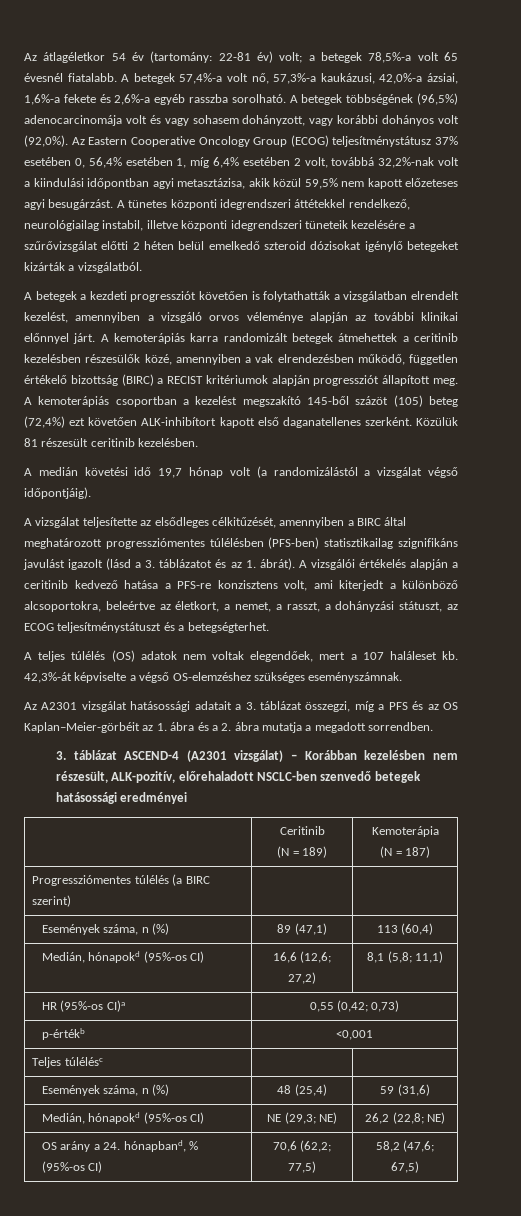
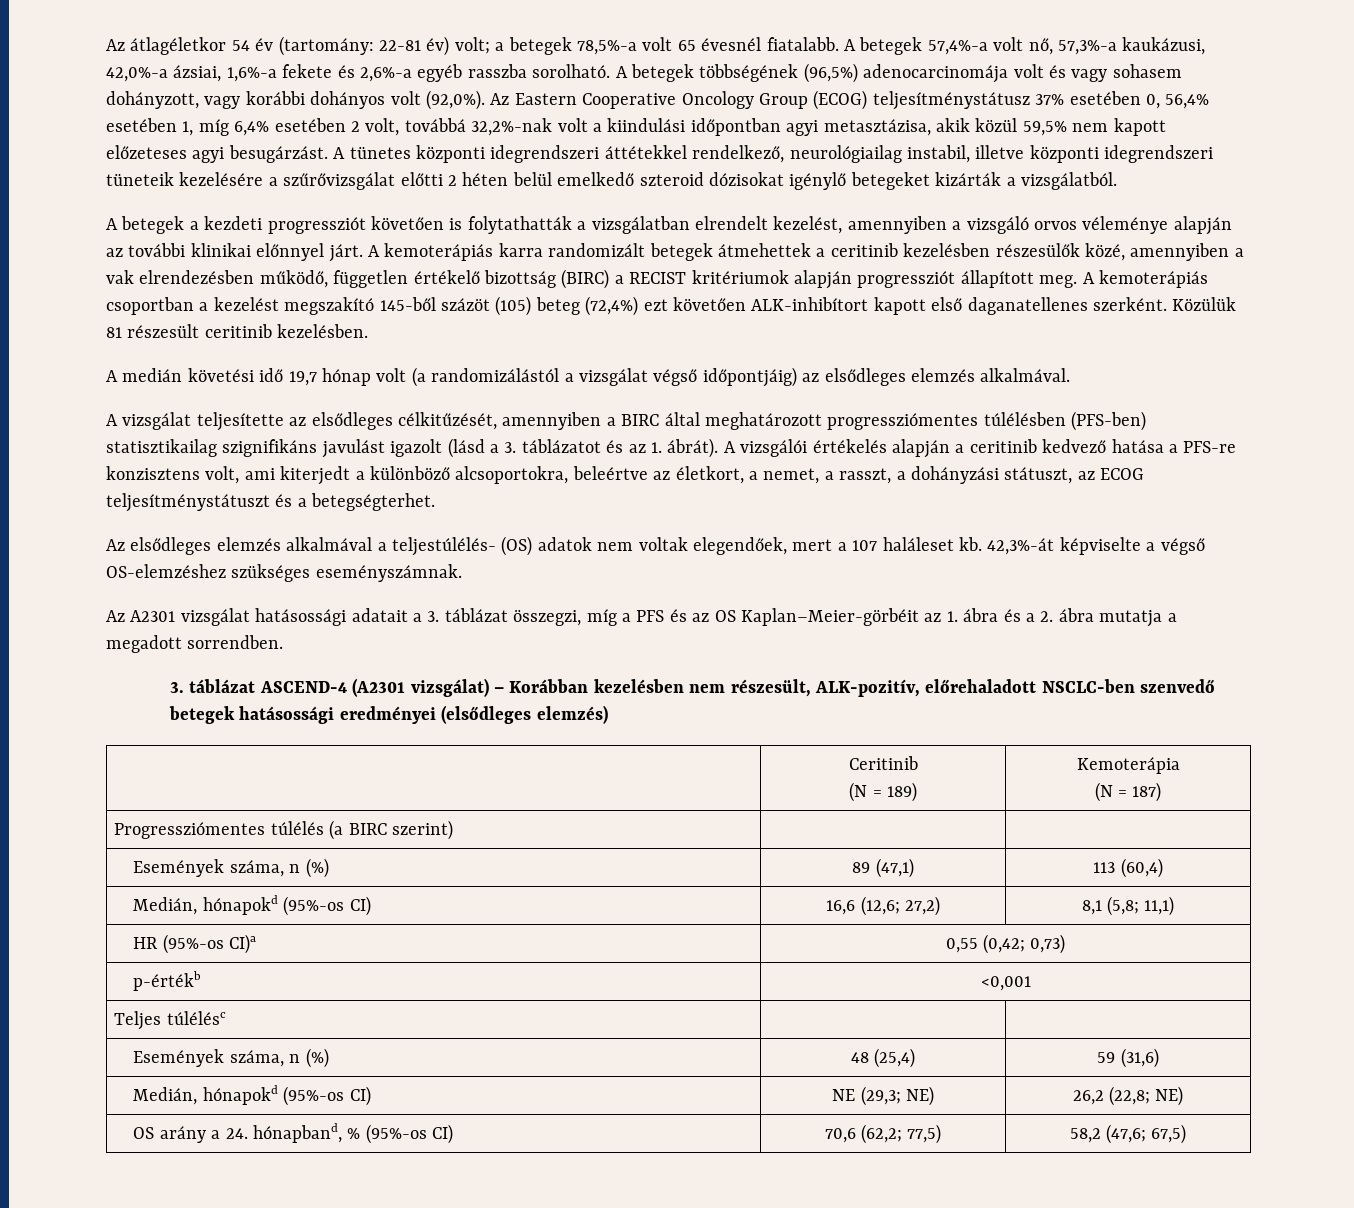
- A medián követési idő 19,7 hónap volt (a randomizálástól a vizsgálat végső időpontjáig).
+ A medián követési idő 19,7 hónap volt (a randomizálástól a vizsgálat végső időpontjáig) az elsődleges elemzés alkalmával.
- A teljes túlélés (OS) adatok nem voltak elegendőek, mert a 107 haláleset kb.
+ Az elsődleges elemzés alkalmával a teljestúlélés- (OS) adatok nem voltak elegendőek, mert a 107 haláleset kb.
- 3. táblázat ASCEND-4 (A2301 vizsgálat) – Korábban kezelésben nem részesült, ALK-pozitív, előrehaladott NSCLC-ben szenvedő betegek hatásossági eredményei
+ 3. táblázat ASCEND-4 (A2301 vizsgálat) – Korábban kezelésben nem részesült, ALK-pozitív, előrehaladott NSCLC-ben szenvedő betegek hatásossági eredményei (elsődleges elemzés)

